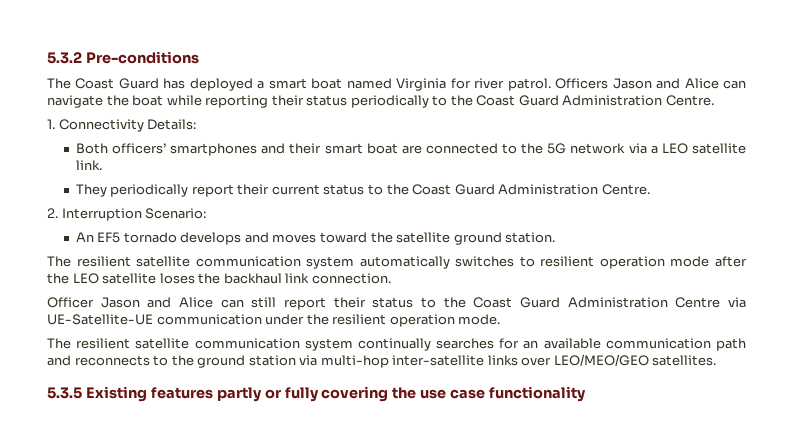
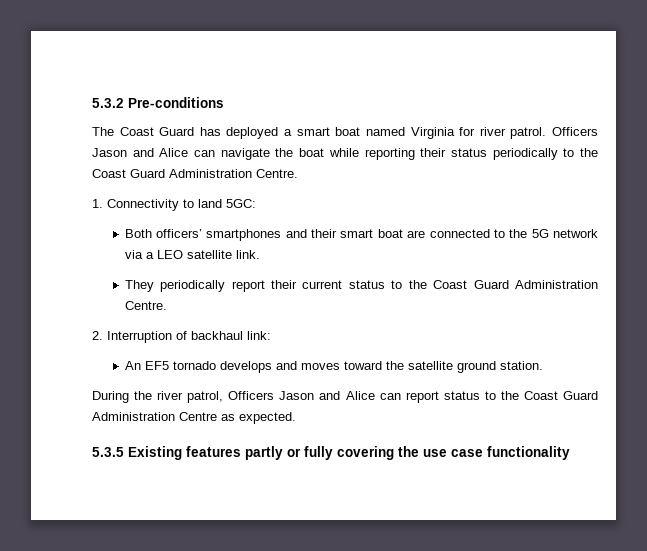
- 1. Connectivity Details:
+ 1. Connectivity to land 5GC:
- 2. Interruption Scenario:
+ 2. Interruption of backhaul link:
- The resilient satellite communication system automatically switches to resilient operation mode after the LEO satellite loses the backhaul link connection.
- Officer Jason and Alice can still report their status to the Coast Guard Administration Centre via UE-Satellite-UE communication under the resilient operation mode.
- The resilient satellite communication system continually searches for an available communication path and reconnects to the ground station via multi-hop inter-satellite links over LEO/MEO/GEO satellites.
+ During the river patrol, Officers Jason and Alice can report status to the Coast Guard Administration Centre as expected.

